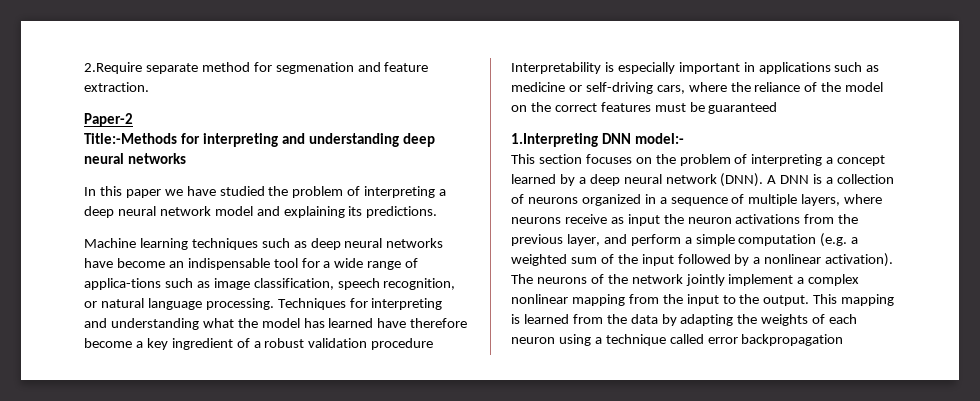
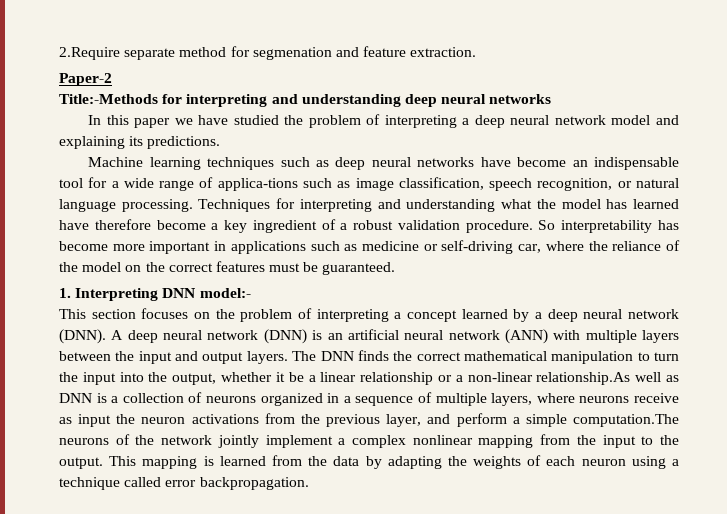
- Techniques for interpreting and understanding what the model has learned have therefore become a key ingredient of a robust validation procedure Interpretability is especially important in applications such as medicine or self-driving cars, where the reliance of the model on the correct features must be guaranteed
- 1.Interpreting DNN model:-
+ Techniques for interpreting and understanding what the model has learned have therefore become a key ingredient of a robust validation procedure. So interpretability has become more important in applications such as medicine or self-driving car, where the reliance of the model on the correct features must be guaranteed.
+ 1. Interpreting DNN model:-
- A DNN is a collection of neurons organized in a sequence of multiple layers, where neurons receive as input the neuron activations from the previous layer, and perform a simple computation (e.g. a weighted sum of the input followed by a nonlinear activation). The neurons of the network jointly implement a complex nonlinear mapping from the input to the output.
+ A deep neural network (DNN) is an artificial neural network (ANN) with multiple layers between the input and output layers. The DNN finds the correct mathematical manipulation to turn the input into the output, whether it be a linear relationship or a non-linear relationship.As well as DNN is a collection of neurons organized in a sequence of multiple layers, where neurons receive as input the neuron activations from the previous layer, and perform a simple computation.The neurons of the network jointly implement a complex nonlinear mapping from the input to the output.
- This mapping is learned from the data by adapting the weights of each neuron using a technique called error backpropagation
+ This mapping is learned from the data by adapting the weights of each neuron using a technique called error backpropagation.

